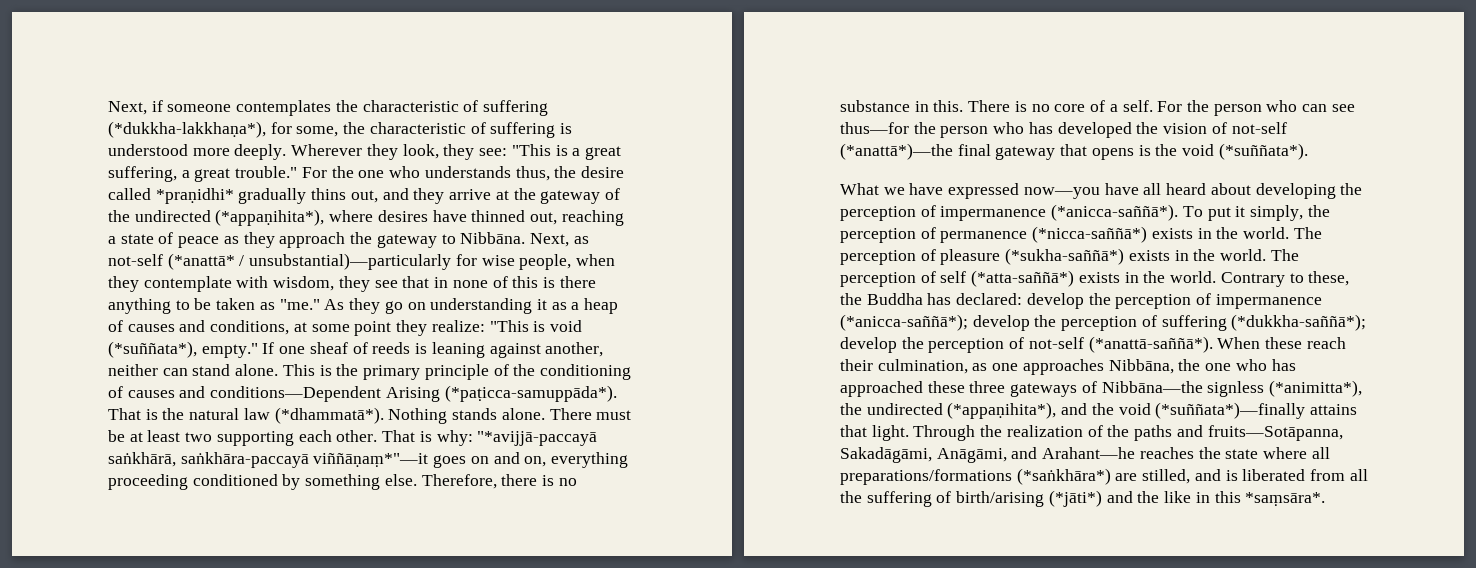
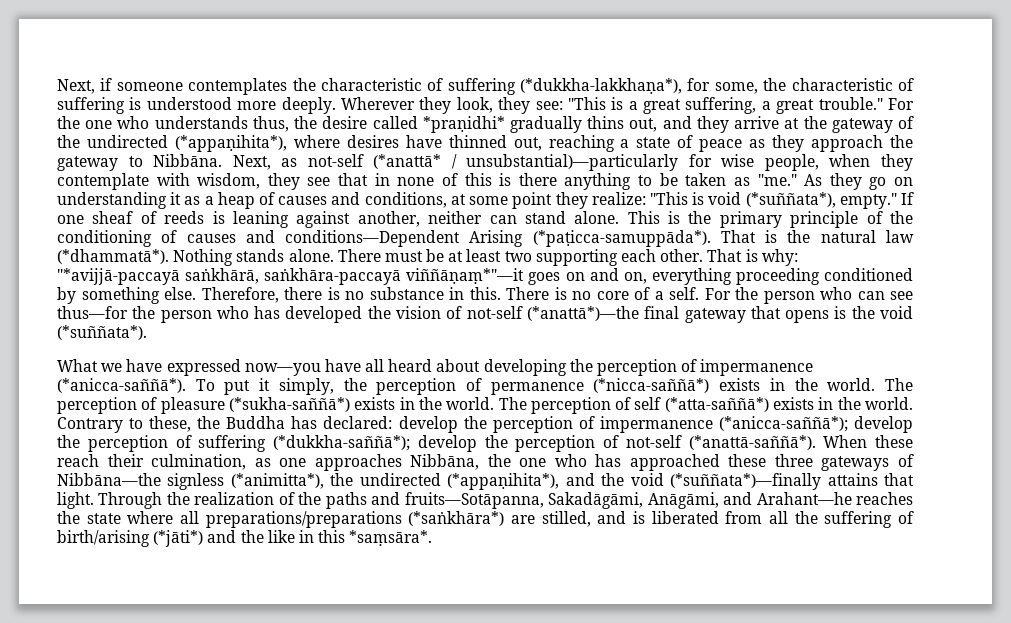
- Through the realization of the paths and fruits—Sotāpanna, Sakadāgāmi, Anāgāmi, and Arahant—he reaches the state where all preparations/formations (*saṅkhāra*) are stilled, and is liberated from all the suffering of birth/arising (*jāti*) and the like in this *saṃsāra*.
+ Through the realization of the paths and fruits—Sotāpanna, Sakadāgāmi, Anāgāmi, and Arahant—he reaches the state where all preparations/preparations (*saṅkhāra*) are stilled, and is liberated from all the suffering of birth/arising (*jāti*) and the like in this *saṃsāra*.

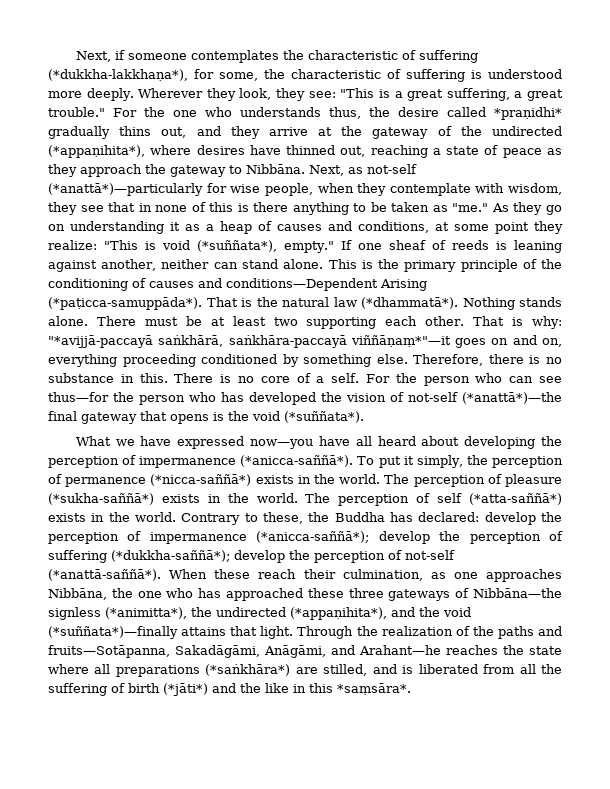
- Next, as not-self (*anattā* / unsubstantial)—particularly for wise people, when they contemplate with wisdom, they see that in none of this is there anything to be taken as "me."
+ Next, as not-self (*anattā*)—particularly for wise people, when they contemplate with wisdom, they see that in none of this is there anything to be taken as "me."
- Through the realization of the paths and fruits—Sotāpanna, Sakadāgāmi, Anāgāmi, and Arahant—he reaches the state where all preparations/preparations (*saṅkhāra*) are stilled, and is liberated from all the suffering of birth/arising (*jāti*) and the like in this *saṃsāra*.
+ Through the realization of the paths and fruits—Sotāpanna, Sakadāgāmi, Anāgāmi, and Arahant—he reaches the state where all preparations (*saṅkhāra*) are stilled, and is liberated from all the suffering of birth (*jāti*) and the like in this *saṃsāra*.

